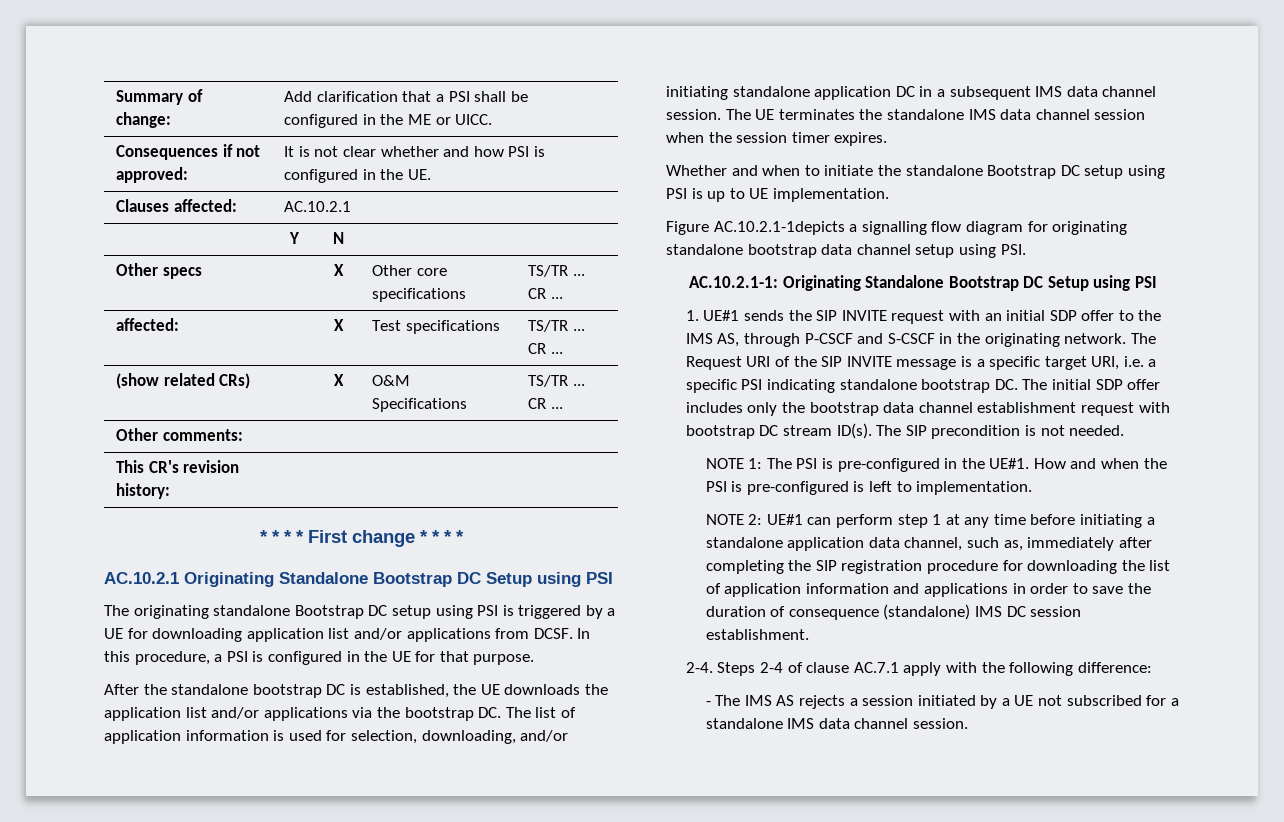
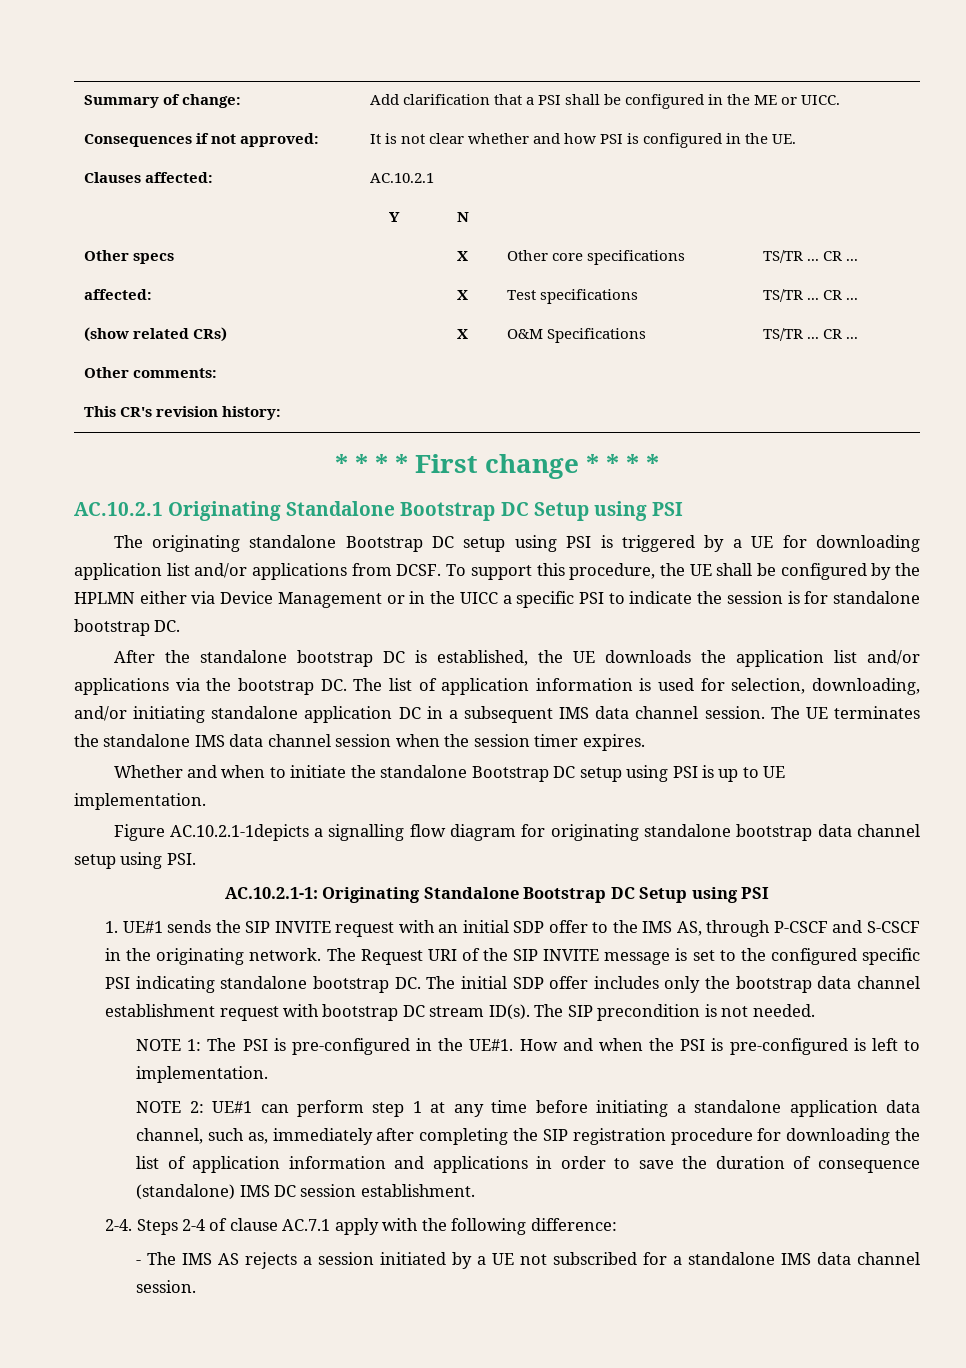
- In this procedure, a PSI is configured in the UE for that purpose.
+ To support this procedure, the UE shall be configured by the HPLMN either via Device Management or in the UICC a specific PSI to indicate the session is for standalone bootstrap DC.
- The Request URI of the SIP INVITE message is a specific target URI, i.e. a specific PSI indicating standalone bootstrap DC. The initial SDP offer includes only the bootstrap data channel establishment request with bootstrap DC stream ID(s).
+ The Request URI of the SIP INVITE message is set to the configured specific PSI indicating standalone bootstrap DC. The initial SDP offer includes only the bootstrap data channel establishment request with bootstrap DC stream ID(s).

